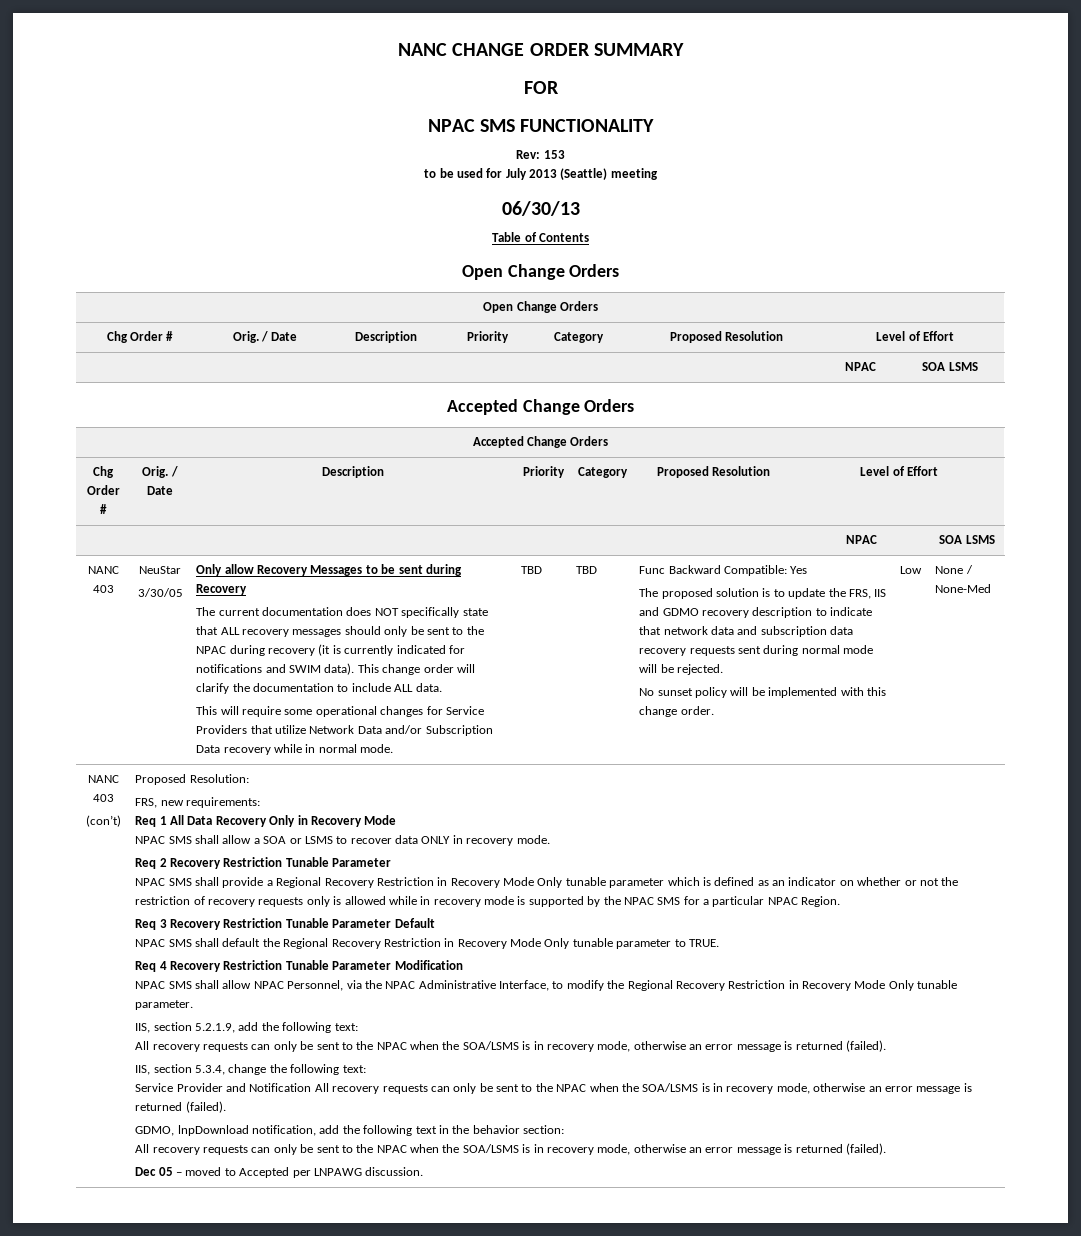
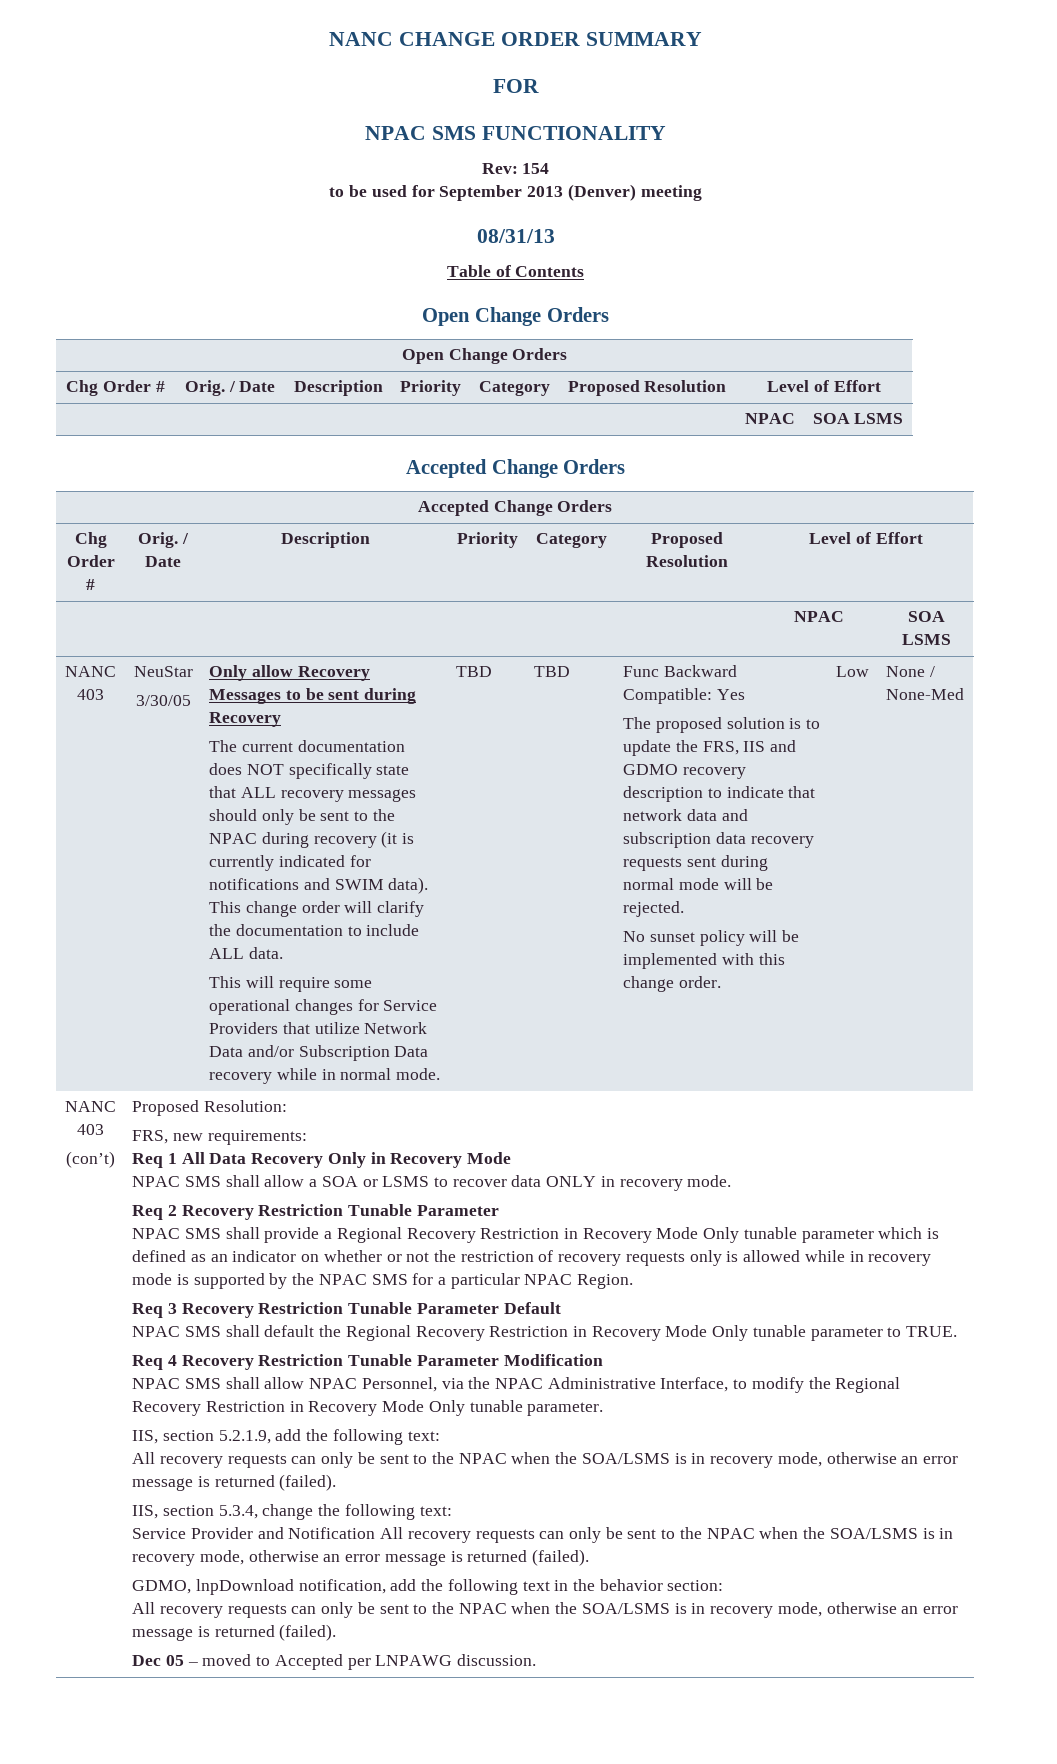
- Rev: 153
+ Rev: 154
- to be used for July 2013 (Seattle) meeting
+ to be used for September 2013 (Denver) meeting
- 06/30/13
+ 08/31/13

